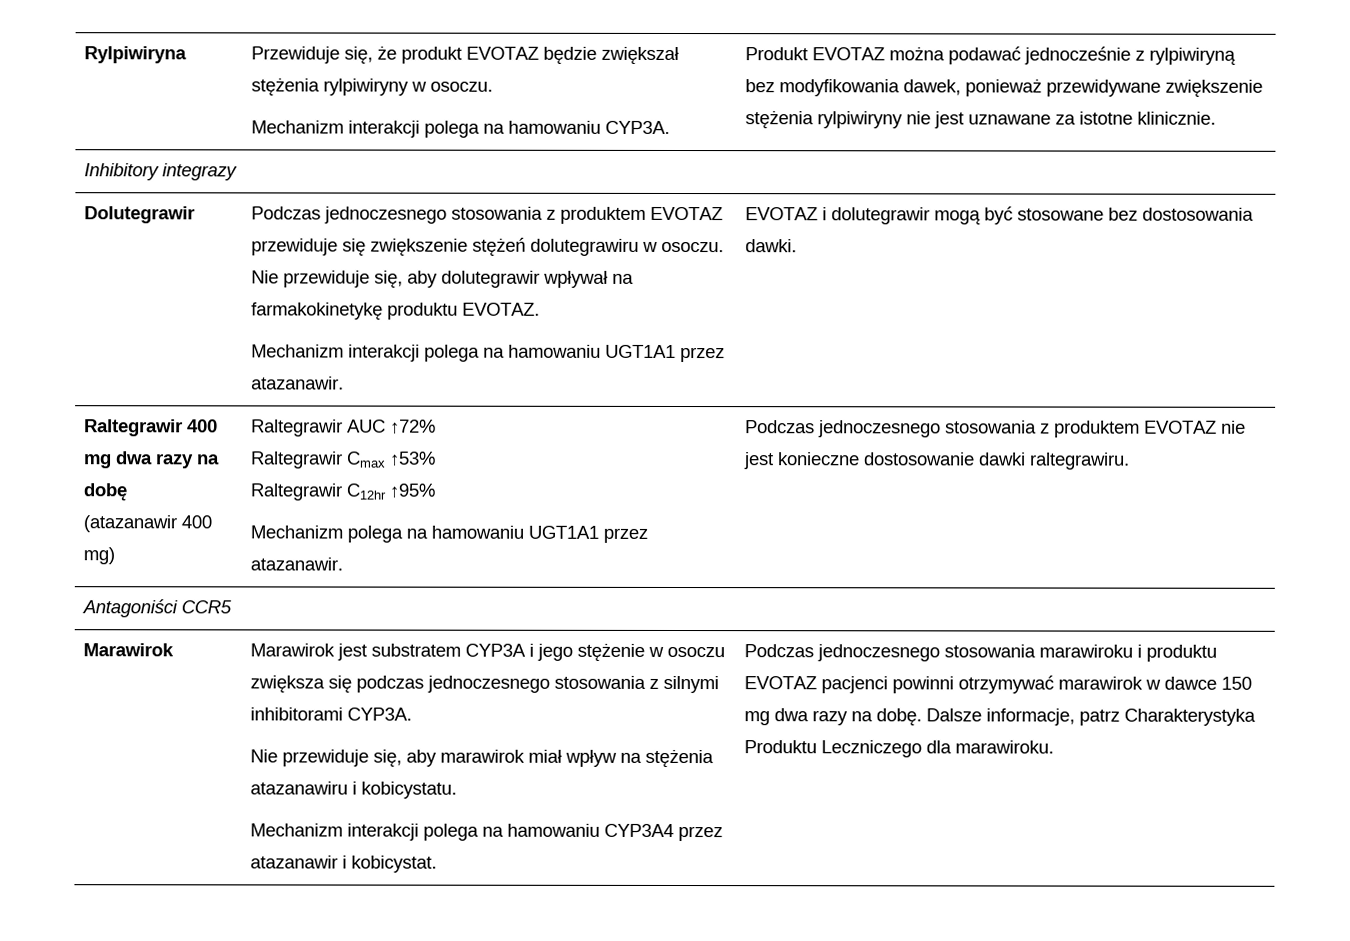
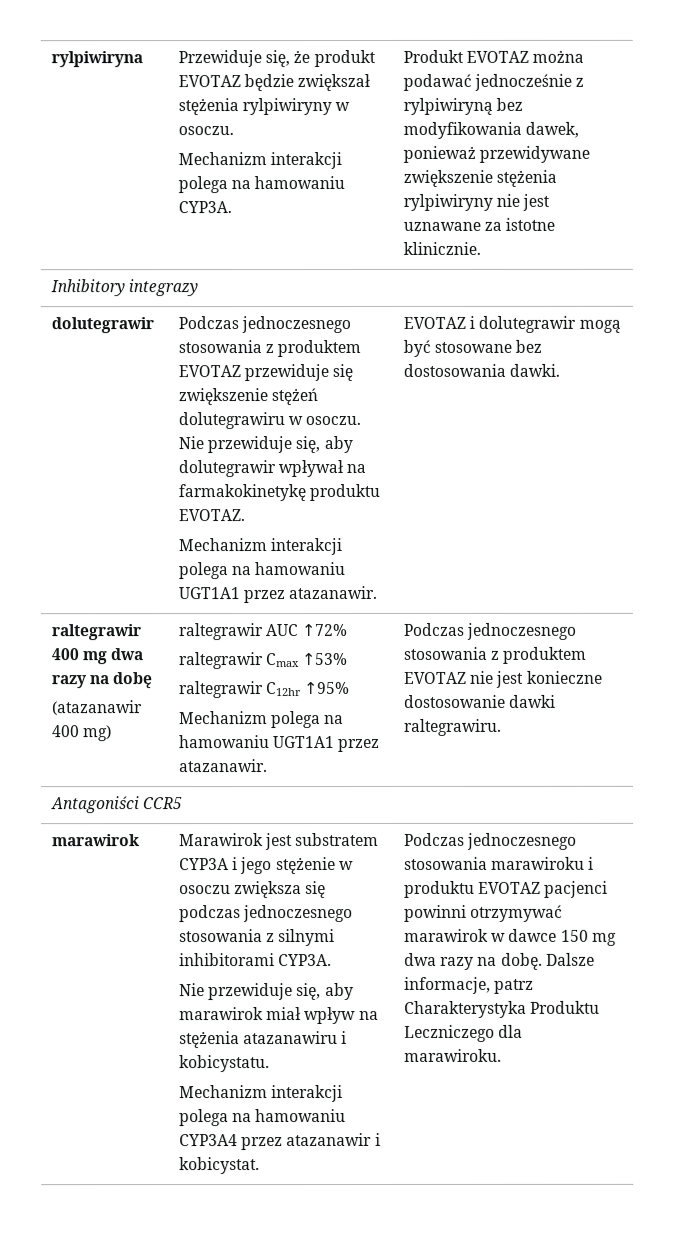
- Rylpiwiryna | Przewiduje się, że produkt EVOTAZ będzie zwiększał stężenia rylpiwiryny w osoczu.
+ rylpiwiryna | Przewiduje się, że produkt EVOTAZ będzie zwiększał stężenia rylpiwiryny w osoczu.
  Inhibitory integrazy
- Dolutegrawir
+ dolutegrawir
- Raltegrawir 400 mg dwa razy na dobę
- (atazanawir 400 mg) | Raltegrawir AUC ↑72%
- Raltegrawir Cmax ↑53%
- Raltegrawir C12hr ↑95%
+ raltegrawir 400 mg dwa razy na dobę
+ (atazanawir 400 mg) | raltegrawir AUC ↑72%
+ raltegrawir Cmax ↑53%
+ raltegrawir C12hr ↑95%
  Antagoniści CCR5
- Marawirok
+ marawirok

